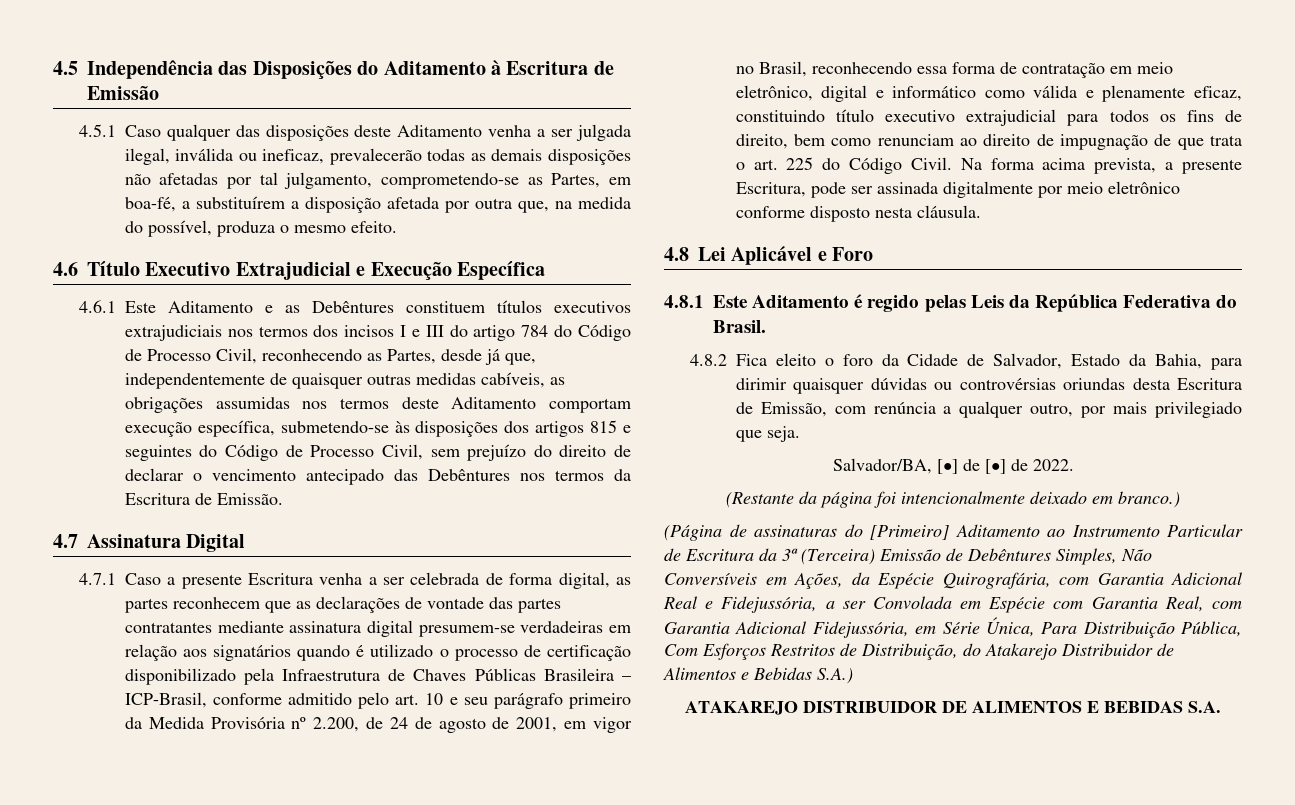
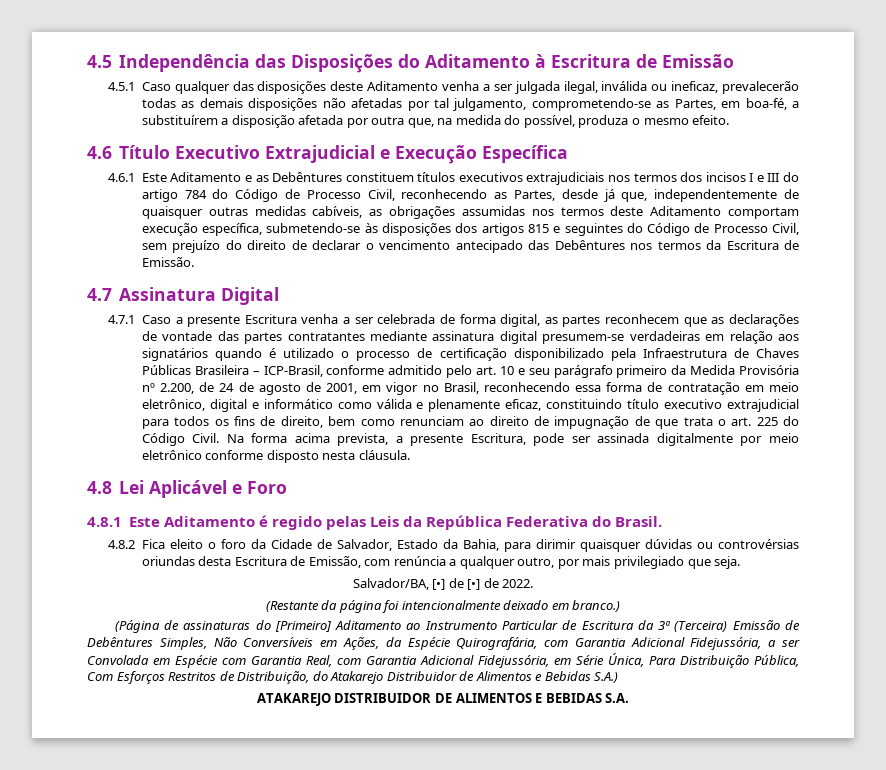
- (Página de assinaturas do [Primeiro] Aditamento ao Instrumento Particular de Escritura da 3ª (Terceira) Emissão de Debêntures Simples, Não Conversíveis em Ações, da Espécie Quirografária, com Garantia Adicional Real e Fidejussória, a ser Convolada em Espécie com Garantia Real, com Garantia Adicional Fidejussória, em Série Única, Para Distribuição Pública, Com Esforços Restritos de Distribuição, do Atakarejo Distribuidor de Alimentos e Bebidas S.A.)
+ (Página de assinaturas do [Primeiro] Aditamento ao Instrumento Particular de Escritura da 3ª (Terceira) Emissão de Debêntures Simples, Não Conversíveis em Ações, da Espécie Quirografária, com Garantia Adicional Fidejussória, a ser Convolada em Espécie com Garantia Real, com Garantia Adicional Fidejussória, em Série Única, Para Distribuição Pública, Com Esforços Restritos de Distribuição, do Atakarejo Distribuidor de Alimentos e Bebidas S.A.)

